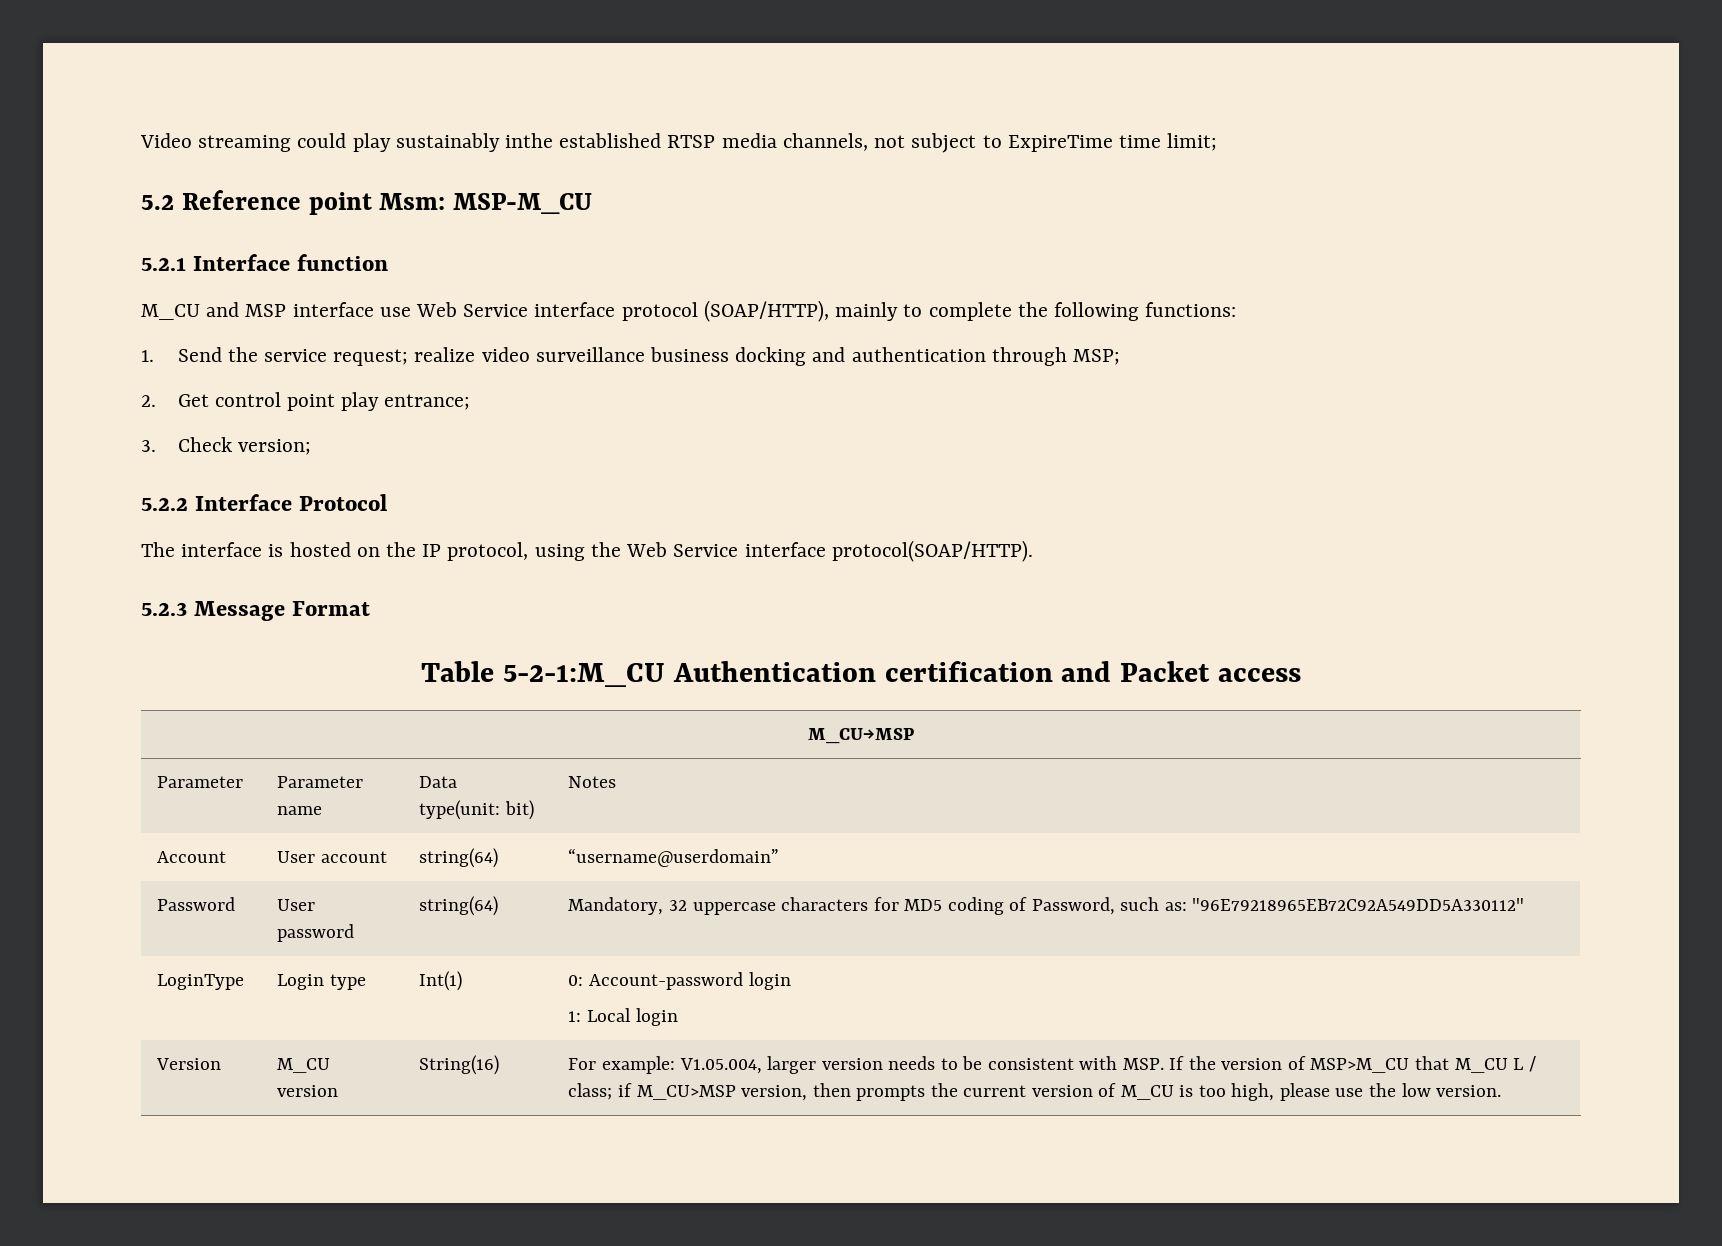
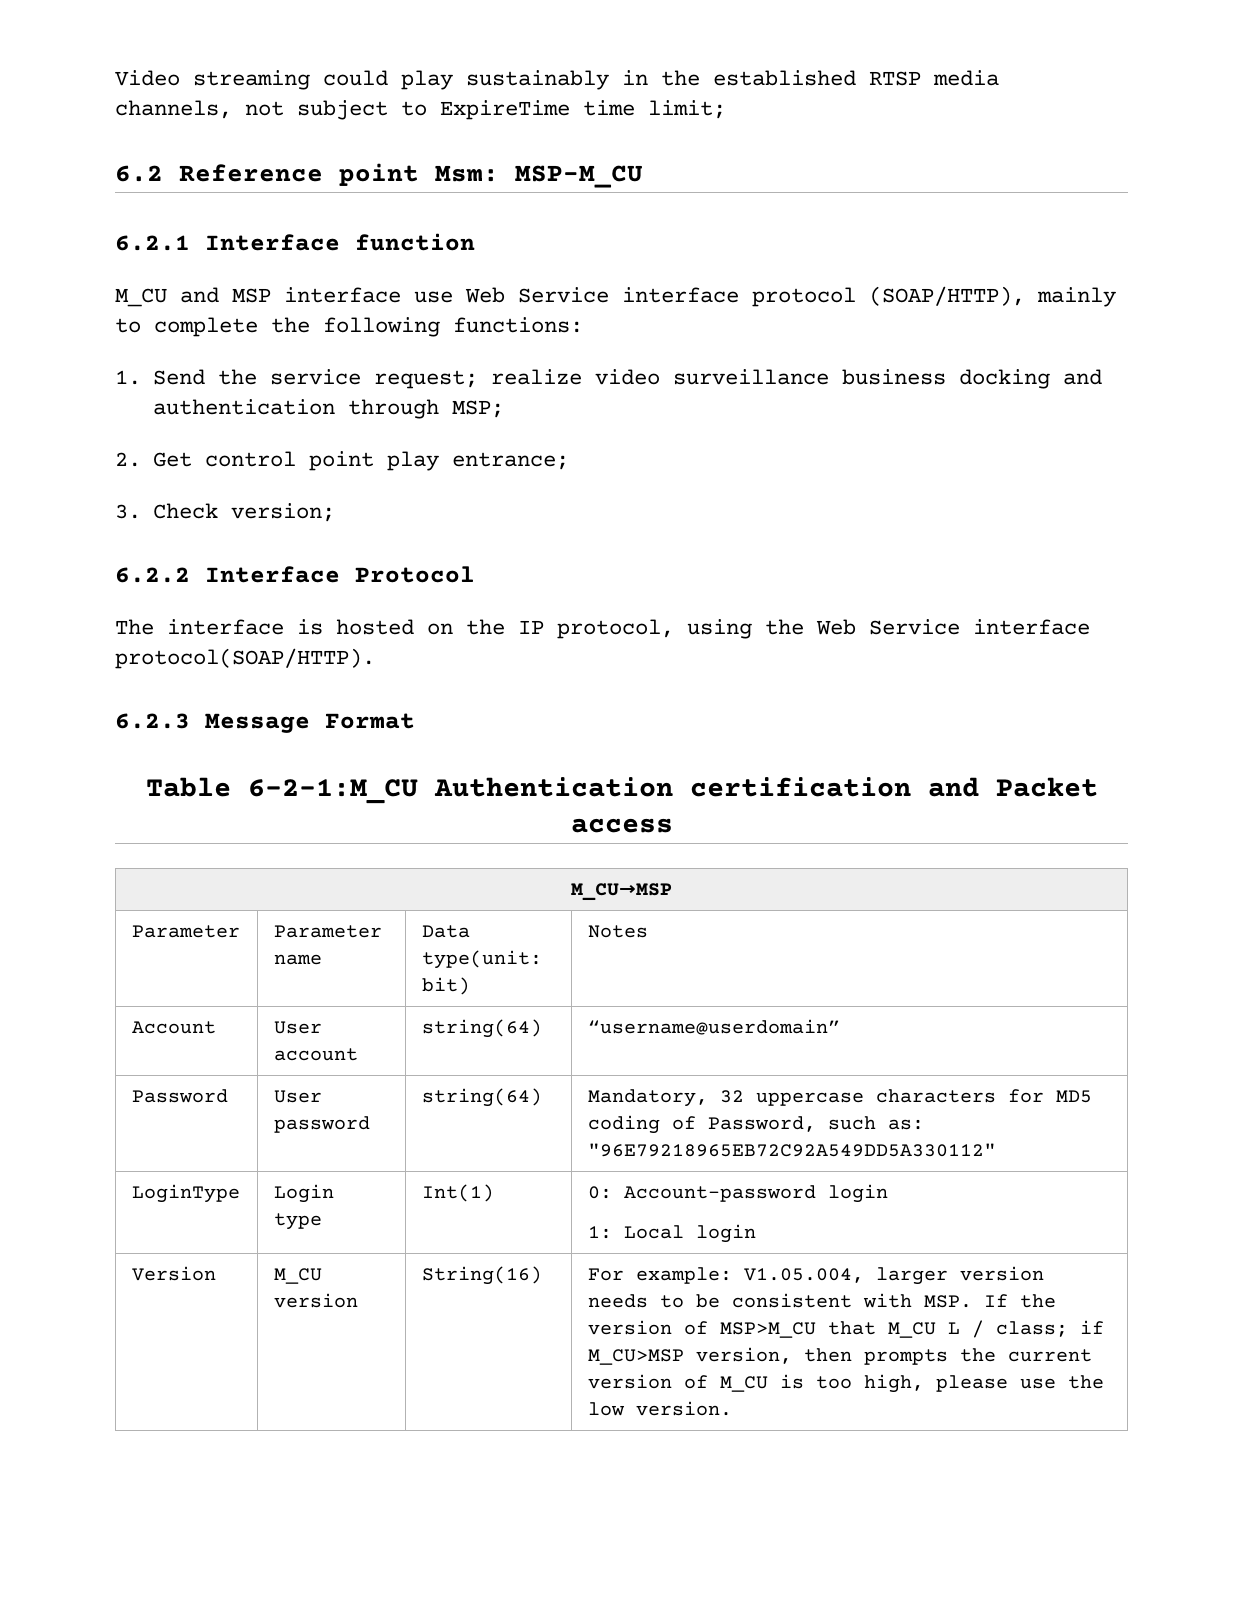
- Video streaming could play sustainably inthe established RTSP media channels, not subject to ExpireTime time limit;
+ Video streaming could play sustainably in the established RTSP media channels, not subject to ExpireTime time limit;
- 5.2 Reference point Msm: MSP-M_CU
+ 6.2 Reference point Msm: MSP-M_CU
- 5.2.1 Interface function
+ 6.2.1 Interface function
- 5.2.2 Interface Protocol
+ 6.2.2 Interface Protocol
- 5.2.3 Message Format
+ 6.2.3 Message Format
- Table 5-2-1:M_CU Authentication certification and Packet access
+ Table 6-2-1:M_CU Authentication certification and Packet access

